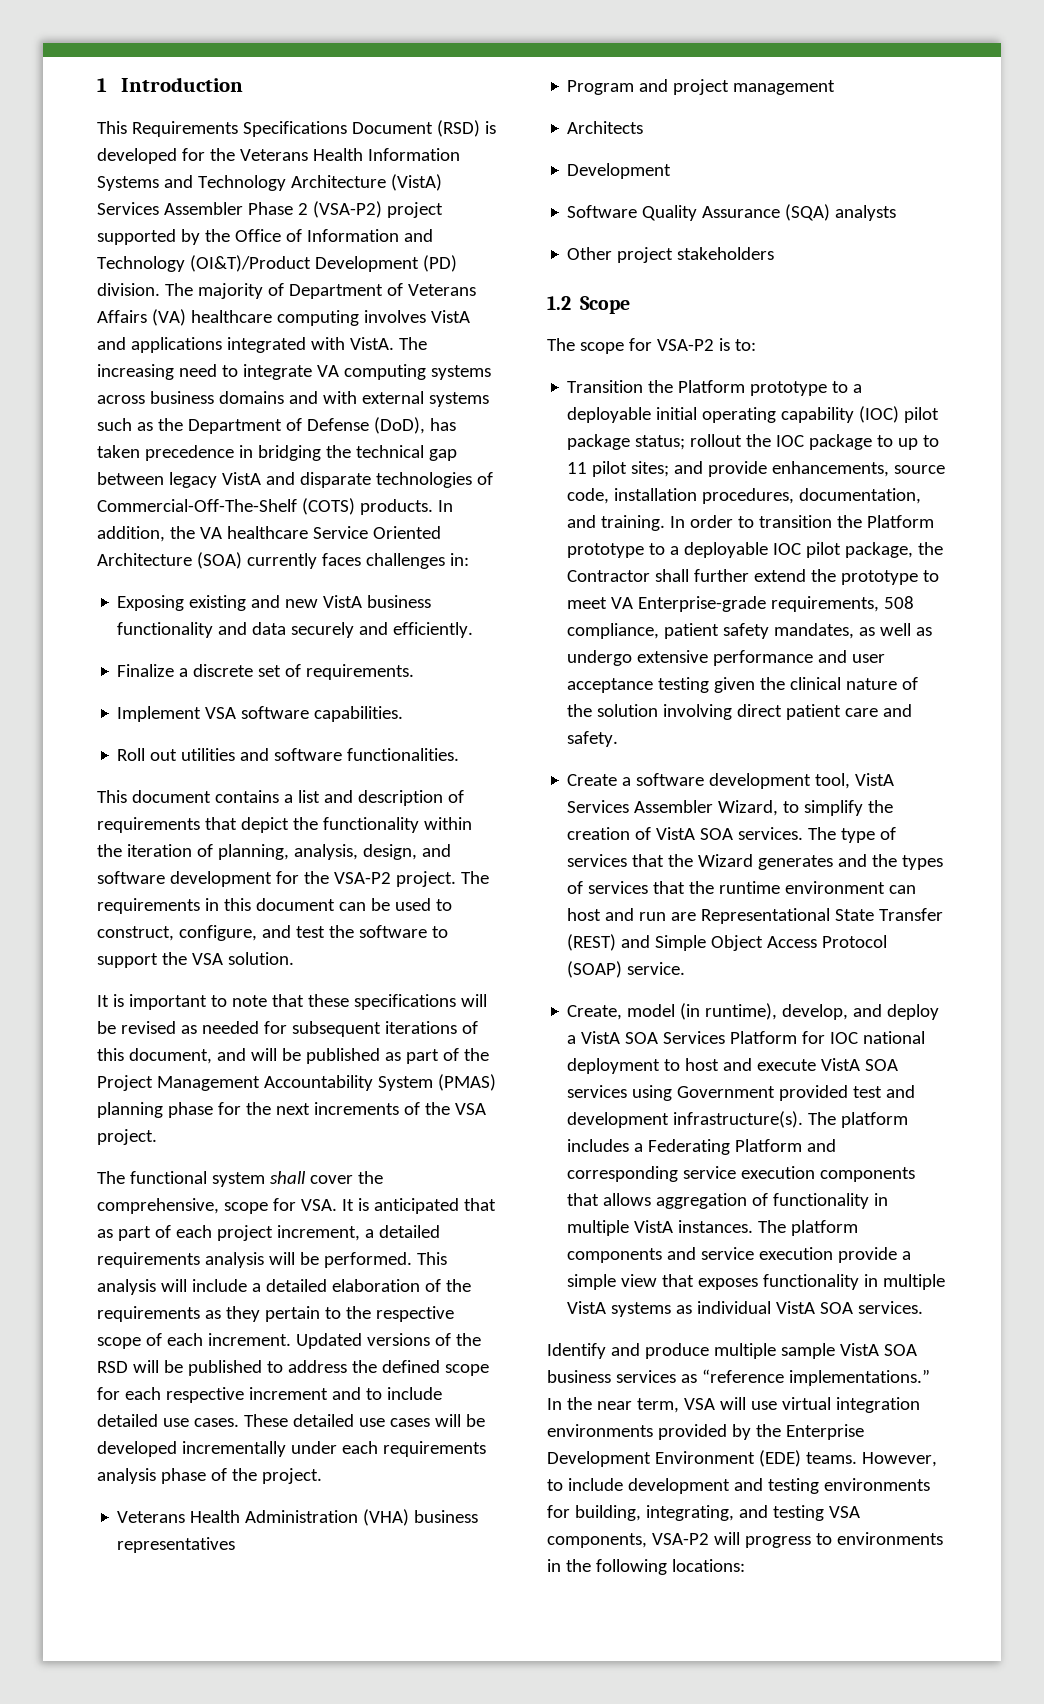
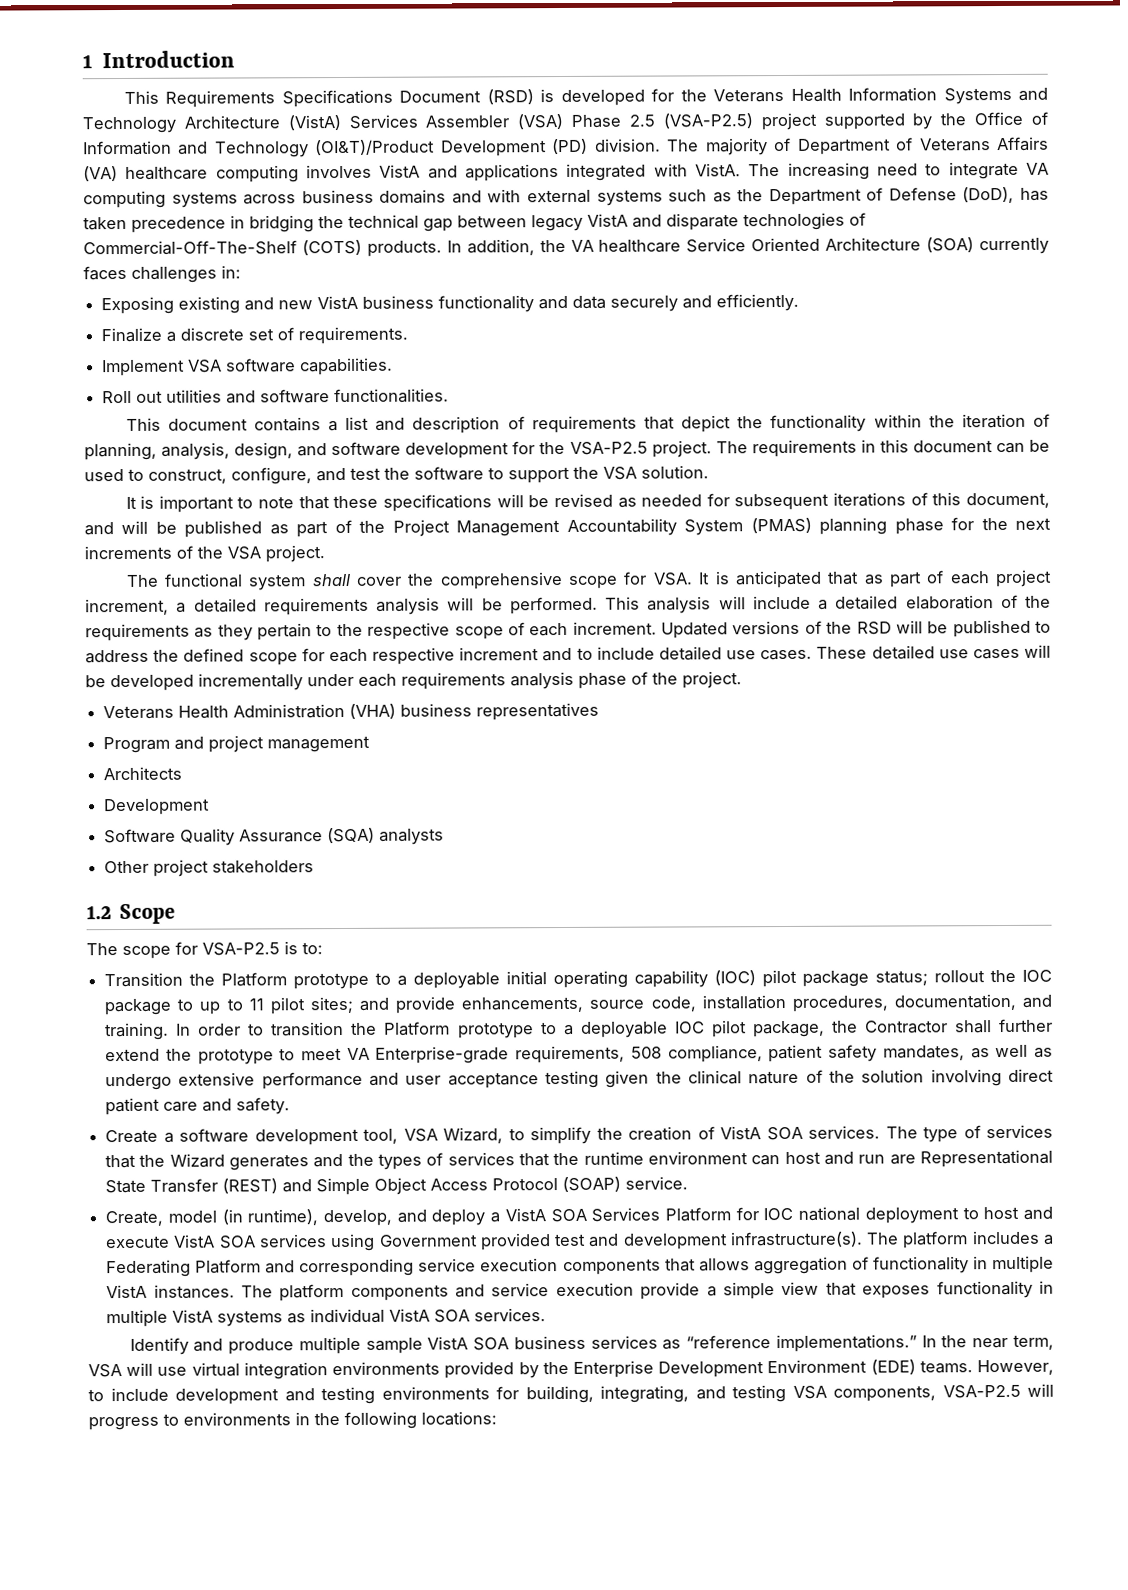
- This Requirements Specifications Document (RSD) is developed for the Veterans Health Information Systems and Technology Architecture (VistA) Services Assembler Phase 2 (VSA-P2) project supported by the Office of Information and Technology (OI&T)/Product Development (PD) division.
+ This Requirements Specifications Document (RSD) is developed for the Veterans Health Information Systems and Technology Architecture (VistA) Services Assembler (VSA) Phase 2.5 (VSA-P2.5) project supported by the Office of Information and Technology (OI&T)/Product Development (PD) division.
- This document contains a list and description of requirements that depict the functionality within the iteration of planning, analysis, design, and software development for the VSA-P2 project.
+ This document contains a list and description of requirements that depict the functionality within the iteration of planning, analysis, design, and software development for the VSA-P2.5 project.
- The functional system shall cover the comprehensive, scope for VSA. It is anticipated that as part of each project increment, a detailed requirements analysis will be performed.
+ The functional system shall cover the comprehensive scope for VSA. It is anticipated that as part of each project increment, a detailed requirements analysis will be performed.
- The scope for VSA-P2 is to:
+ The scope for VSA-P2.5 is to:
- Create a software development tool, VistA Services Assembler Wizard, to simplify the creation of VistA SOA services.
+ Create a software development tool, VSA Wizard, to simplify the creation of VistA SOA services.
- However, to include development and testing environments for building, integrating, and testing VSA components, VSA-P2 will progress to environments in the following locations:
+ However, to include development and testing environments for building, integrating, and testing VSA components, VSA-P2.5 will progress to environments in the following locations:

